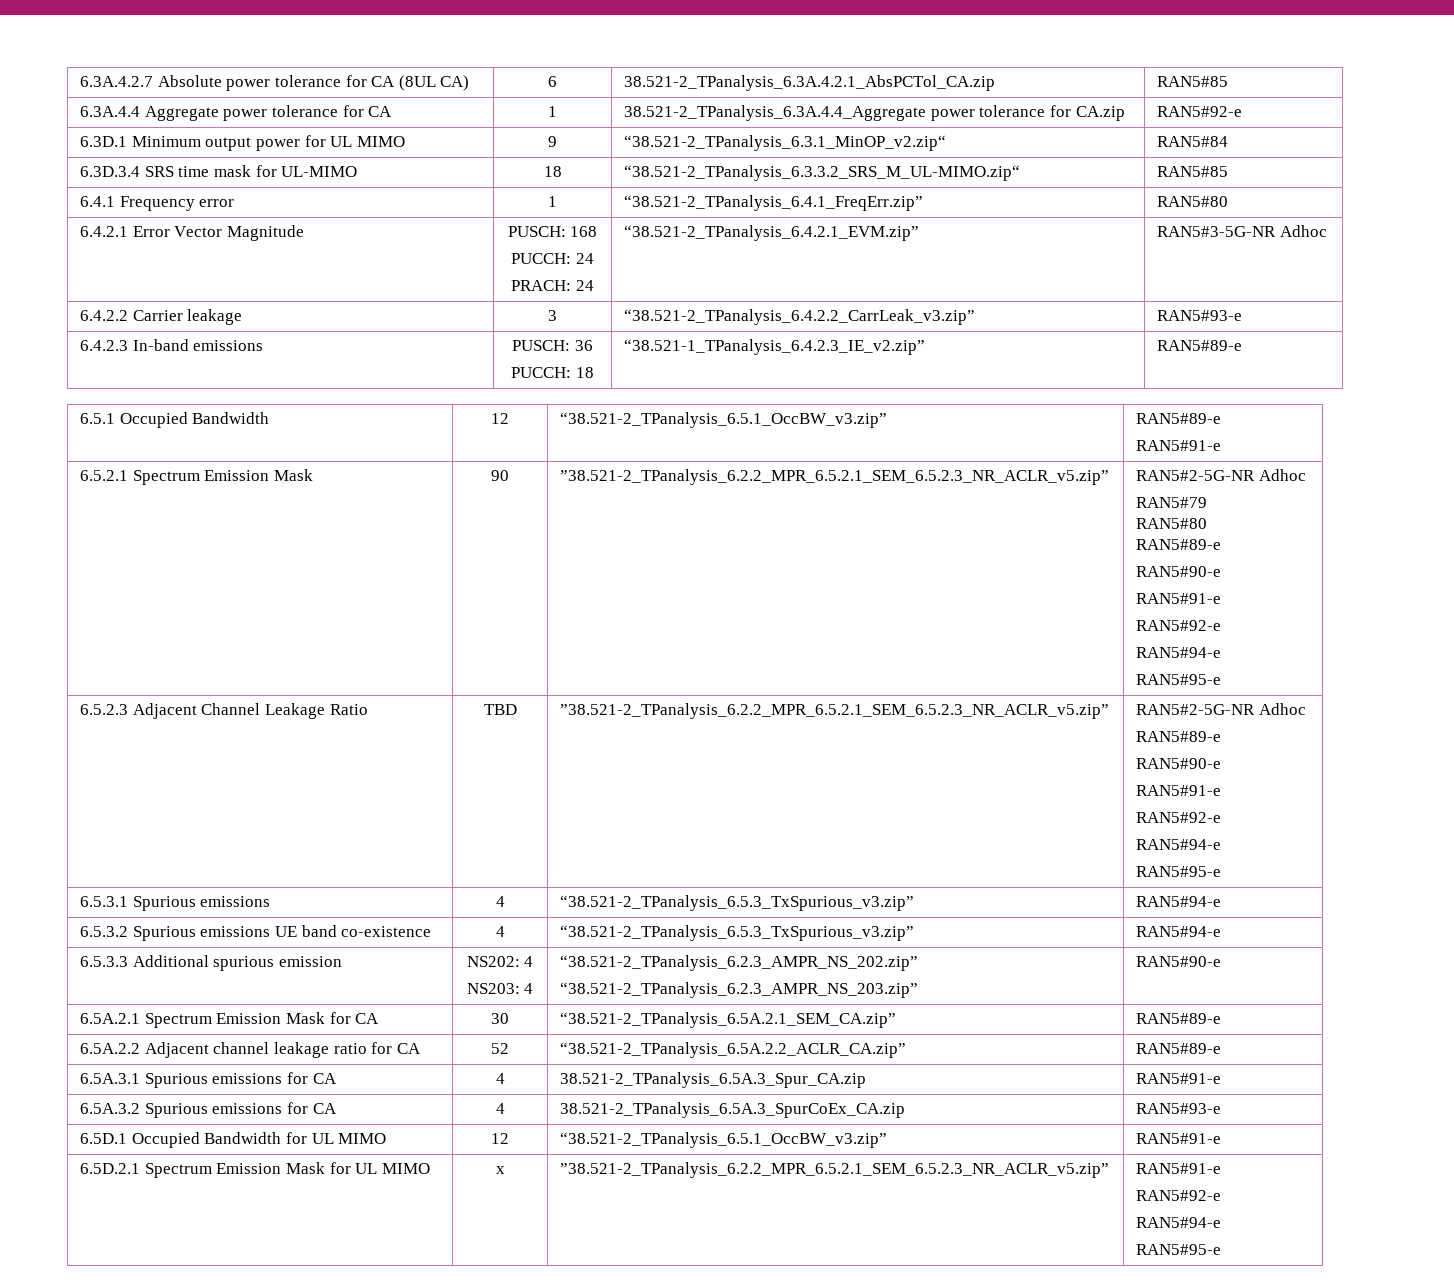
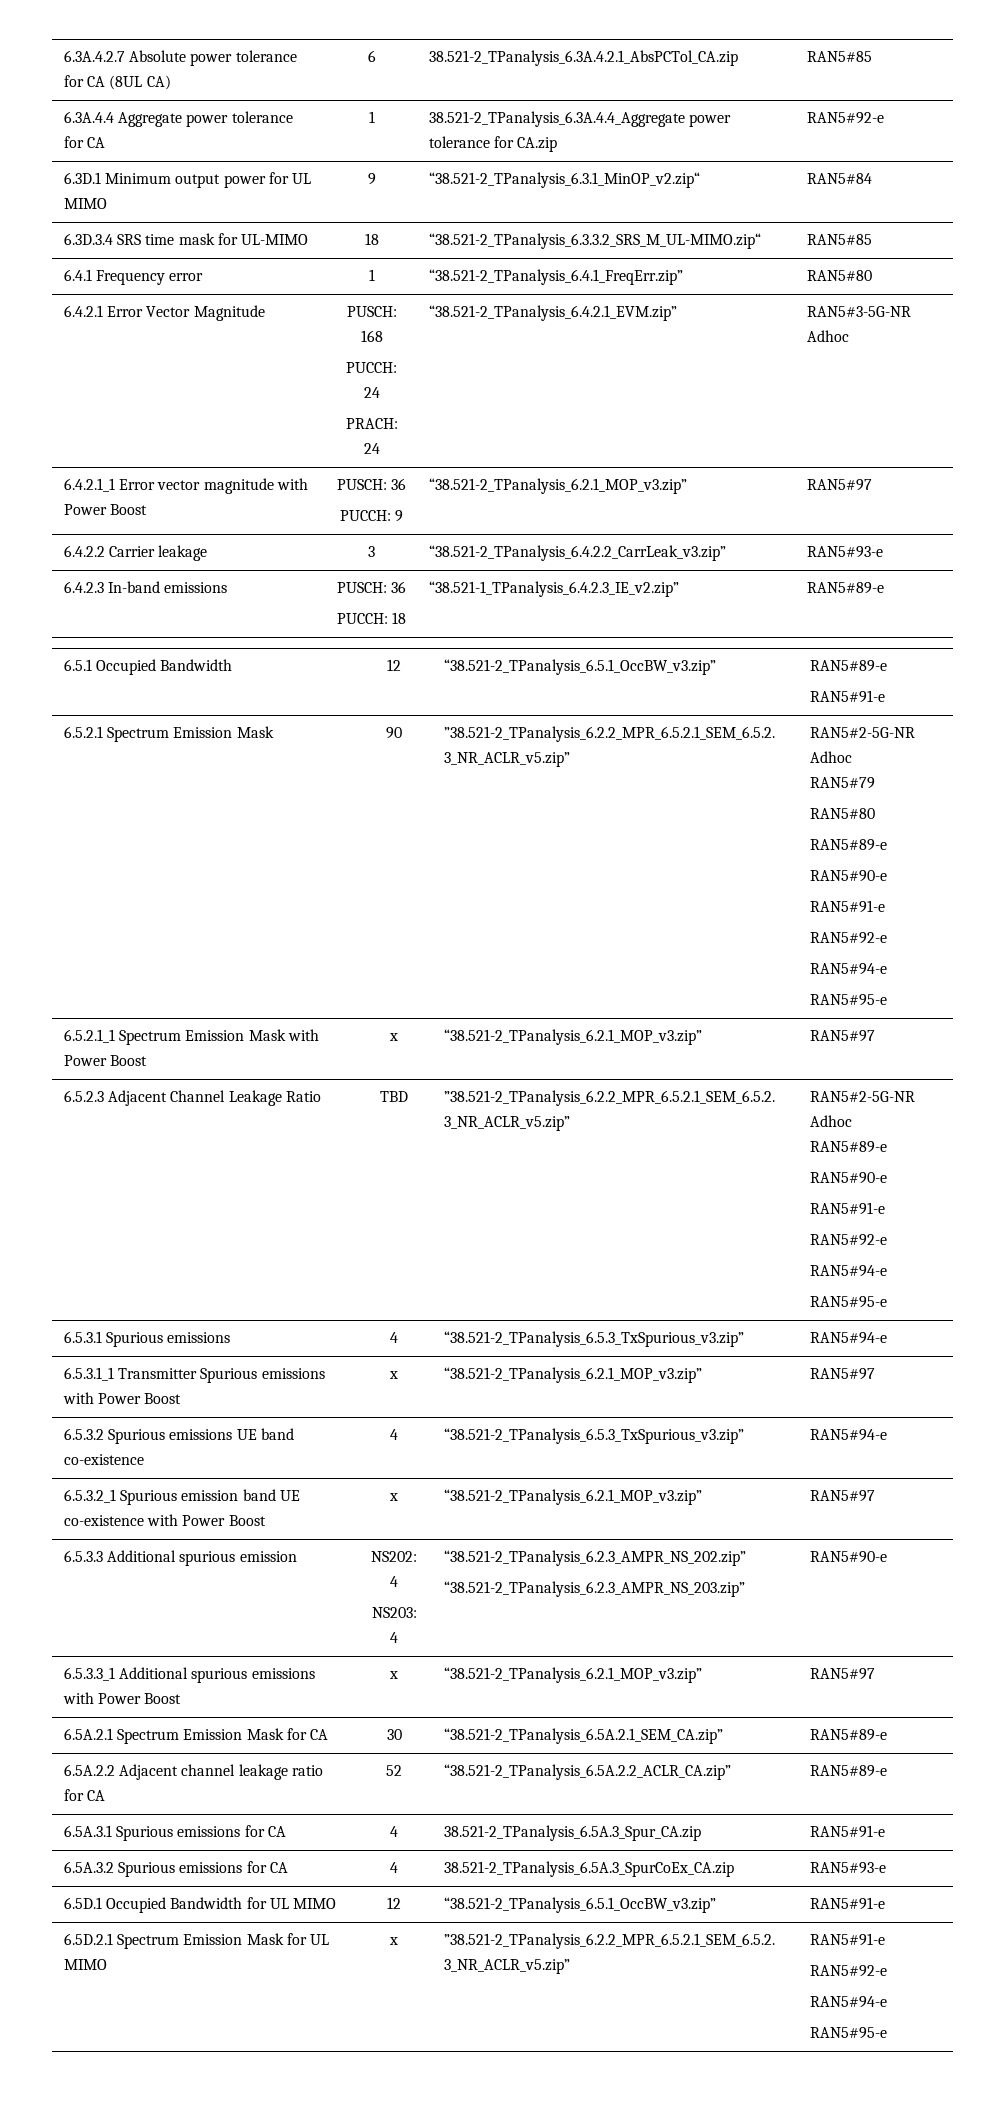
+ 6.4.2.1_1 Error vector magnitude with Power Boost | PUSCH: 36
+ PUCCH: 9 | “38.521-2_TPanalysis_6.2.1_MOP_v3.zip” | RAN5#97
+ 6.5.2.1_1 Spectrum Emission Mask with Power Boost | x | “38.521-2_TPanalysis_6.2.1_MOP_v3.zip” | RAN5#97
+ 6.5.3.1_1 Transmitter Spurious emissions with Power Boost | x | “38.521-2_TPanalysis_6.2.1_MOP_v3.zip” | RAN5#97
+ 6.5.3.2_1 Spurious emission band UE co-existence with Power Boost | x | “38.521-2_TPanalysis_6.2.1_MOP_v3.zip” | RAN5#97
+ 6.5.3.3_1 Additional spurious emissions with Power Boost | x | “38.521-2_TPanalysis_6.2.1_MOP_v3.zip” | RAN5#97

